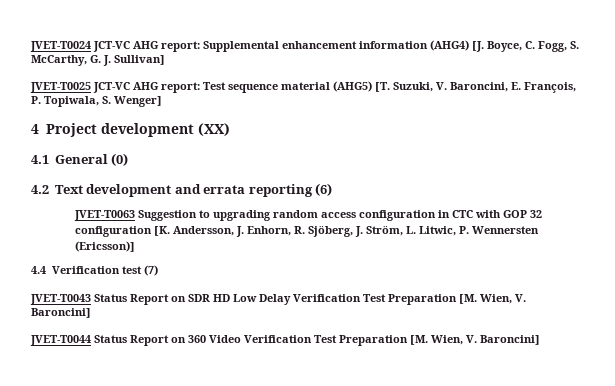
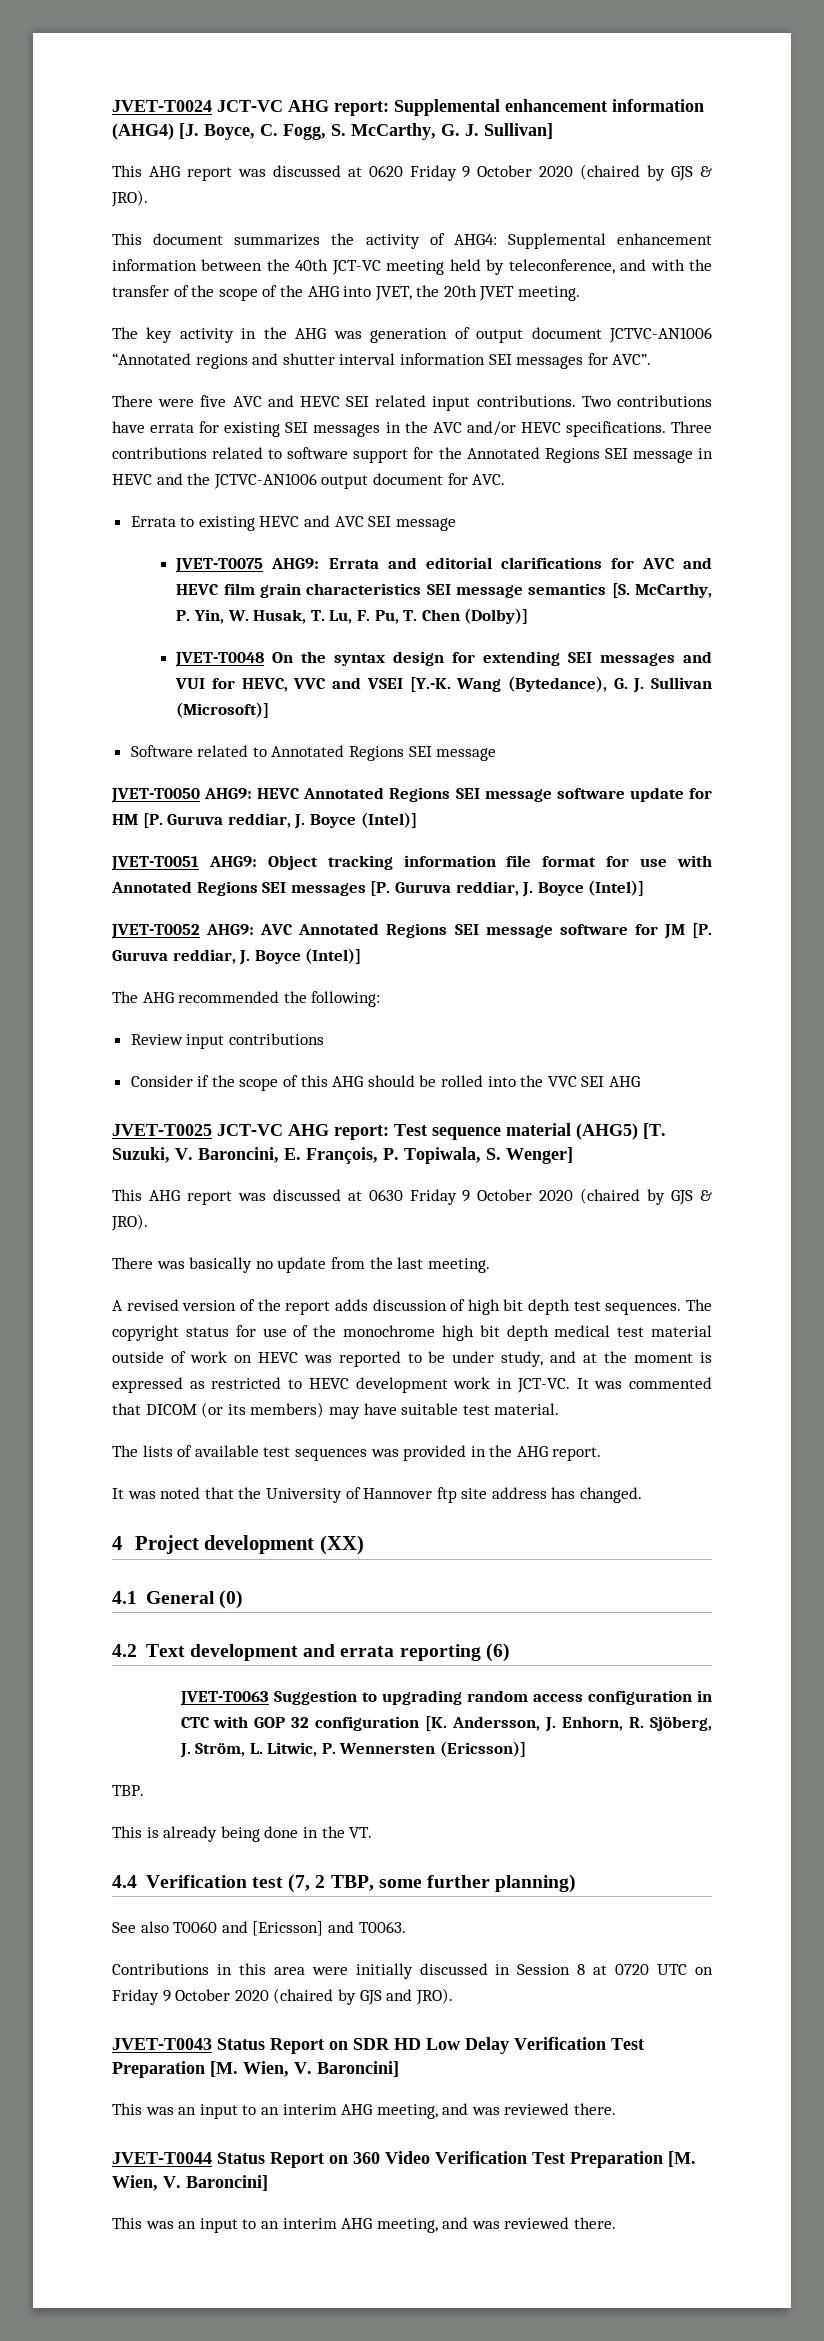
+ This AHG report was discussed at 0620 Friday 9 October 2020 (chaired by GJS & JRO).
+ This document summarizes the activity of AHG4: Supplemental enhancement information between the 40th JCT-VC meeting held by teleconference, and with the transfer of the scope of the AHG into JVET, the 20th JVET meeting.
+ The key activity in the AHG was generation of output document JCTVC-AN1006 “Annotated regions and shutter interval information SEI messages for AVC”.
+ There were five AVC and HEVC SEI related input contributions. Two contributions have errata for existing SEI messages in the AVC and/or HEVC specifications. Three contributions related to software support for the Annotated Regions SEI message in HEVC and the JCTVC-AN1006 output document for AVC.
+ Errata to existing HEVC and AVC SEI message
+ JVET-T0075 AHG9: Errata and editorial clarifications for AVC and HEVC film grain characteristics SEI message semantics [S. McCarthy, P. Yin, W. Husak, T. Lu, F. Pu, T. Chen (Dolby)]
+ JVET-T0048 On the syntax design for extending SEI messages and VUI for HEVC, VVC and VSEI [Y.-K. Wang (Bytedance), G. J. Sullivan (Microsoft)]
+ Software related to Annotated Regions SEI message
+ JVET-T0050 AHG9: HEVC Annotated Regions SEI message software update for HM [P. Guruva reddiar, J. Boyce (Intel)]
+ JVET-T0051 AHG9: Object tracking information file format for use with Annotated Regions SEI messages [P. Guruva reddiar, J. Boyce (Intel)]
+ JVET-T0052 AHG9: AVC Annotated Regions SEI message software for JM [P. Guruva reddiar, J. Boyce (Intel)]
+ The AHG recommended the following:
+ Review input contributions
+ Consider if the scope of this AHG should be rolled into the VVC SEI AHG
+ This AHG report was discussed at 0630 Friday 9 October 2020 (chaired by GJS & JRO).
+ There was basically no update from the last meeting.
+ A revised version of the report adds discussion of high bit depth test sequences. The copyright status for use of the monochrome high bit depth medical test material outside of work on HEVC was reported to be under study, and at the moment is expressed as restricted to HEVC development work in JCT-VC. It was commented that DICOM (or its members) may have suitable test material.
+ The lists of available test sequences was provided in the AHG report.
+ It was noted that the University of Hannover ftp site address has changed.
- 4.4 Verification test (7)
+ TBP.
+ This is already being done in the VT.
+ 4.4 Verification test (7, 2 TBP, some further planning)
+ See also T0060 and [Ericsson] and T0063.
+ Contributions in this area were initially discussed in Session 8 at 0720 UTC on Friday 9 October 2020 (chaired by GJS and JRO).
  JVET-T0043 Status Report on SDR HD Low Delay Verification Test Preparation [M. Wien, V. Baroncini]
+ This was an input to an interim AHG meeting, and was reviewed there.
  JVET-T0044 Status Report on 360 Video Verification Test Preparation [M. Wien, V. Baroncini]
+ This was an input to an interim AHG meeting, and was reviewed there.

